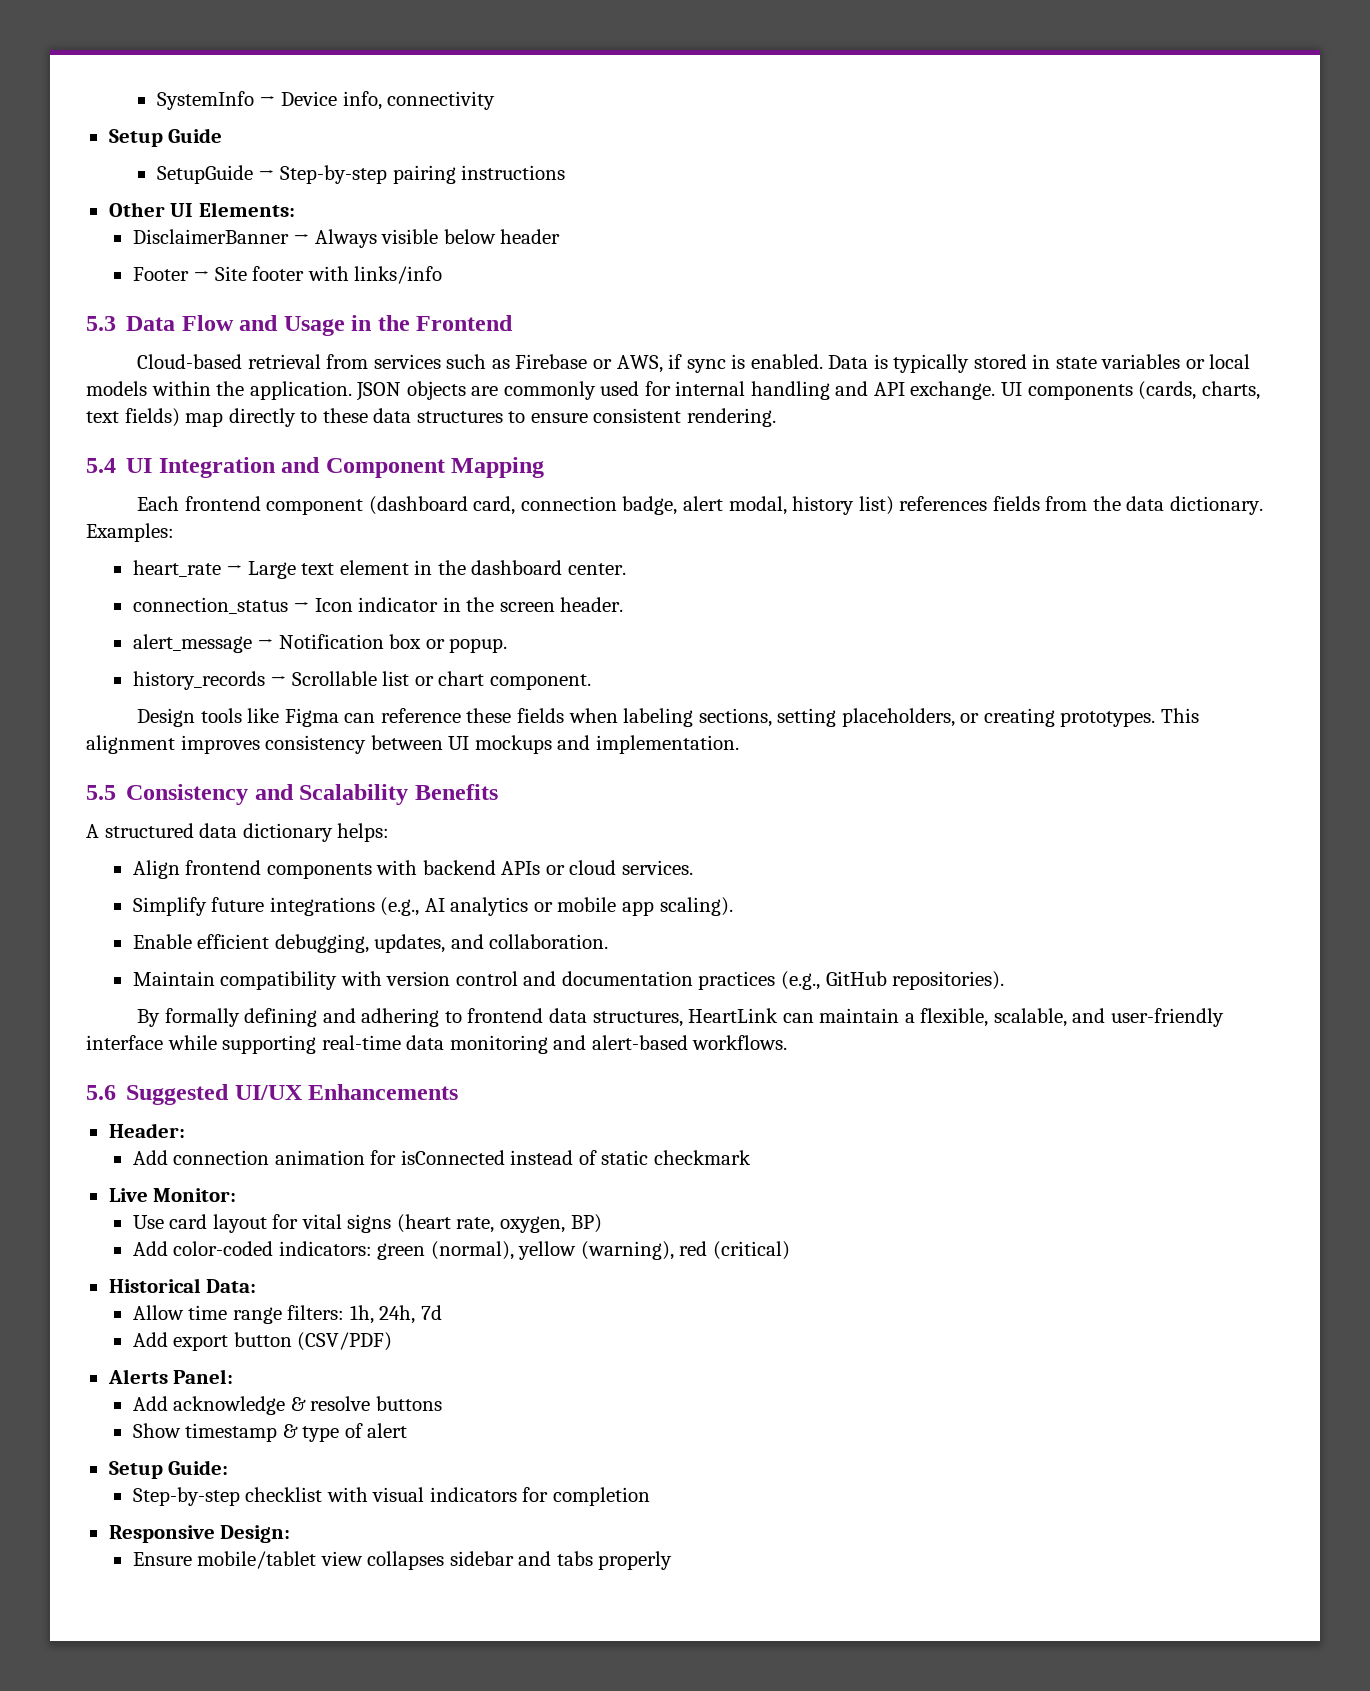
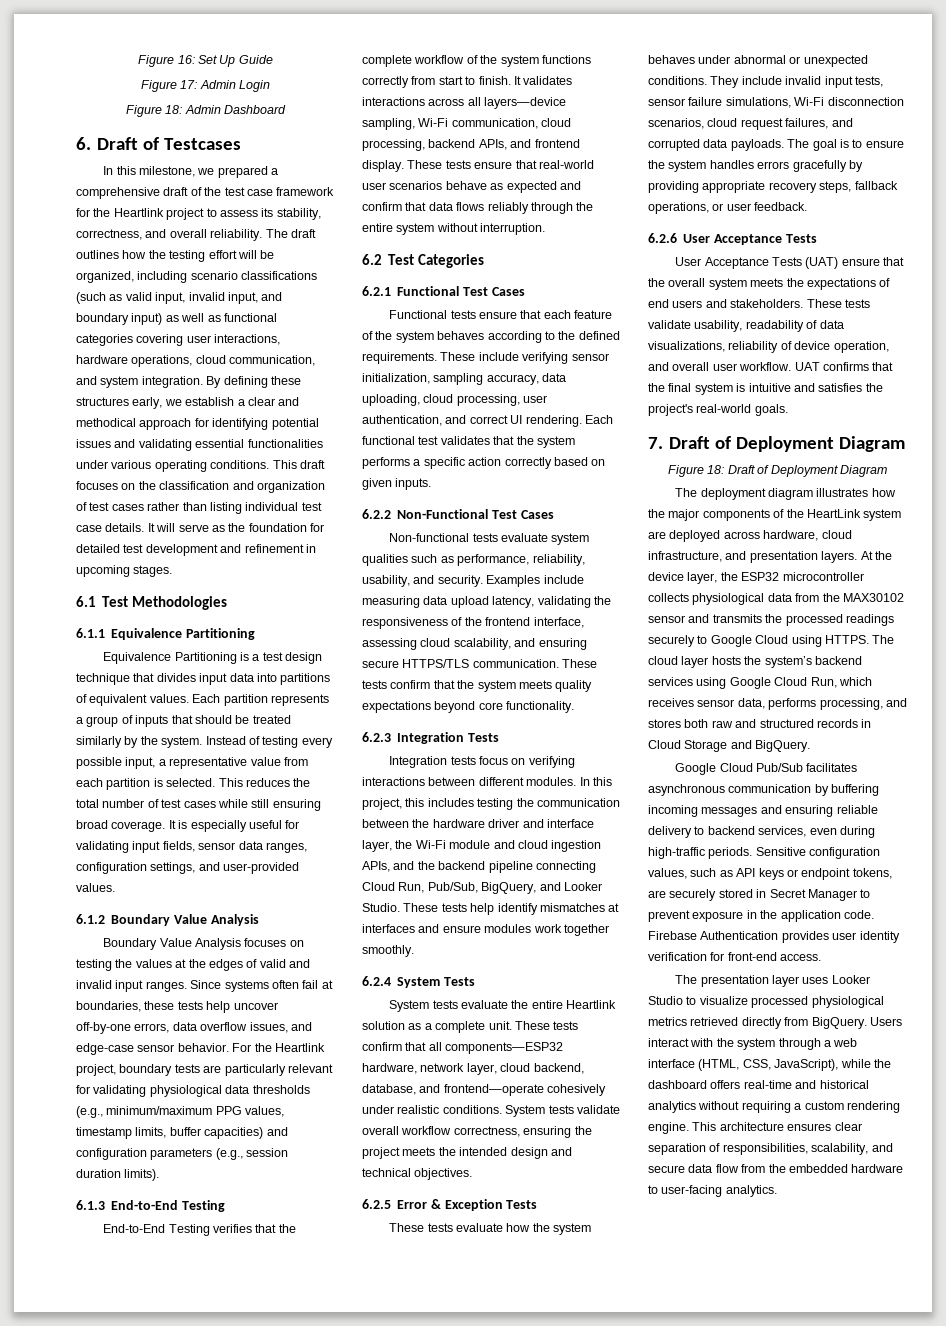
- SystemInfo → Device info, connectivity
- Setup Guide
- SetupGuide → Step-by-step pairing instructions
- Other UI Elements:
- DisclaimerBanner → Always visible below header
- Footer → Site footer with links/info
- 5.3 Data Flow and Usage in the Frontend
- Cloud-based retrieval from services such as Firebase or AWS, if sync is enabled. Data is typically stored in state variables or local models within the application. JSON objects are commonly used for internal handling and API exchange. UI components (cards, charts, text fields) map directly to these data structures to ensure consistent rendering.
- 5.4 UI Integration and Component Mapping
- Each frontend component (dashboard card, connection badge, alert modal, history list) references fields from the data dictionary. Examples:
- heart_rate → Large text element in the dashboard center.
- connection_status → Icon indicator in the screen header.
- alert_message → Notification box or popup.
- history_records → Scrollable list or chart component.
- Design tools like Figma can reference these fields when labeling sections, setting placeholders, or creating prototypes. This alignment improves consistency between UI mockups and implementation.
- 5.5 Consistency and Scalability Benefits
- A structured data dictionary helps:
- Align frontend components with backend APIs or cloud services.
- Simplify future integrations (e.g., AI analytics or mobile app scaling).
- Enable efficient debugging, updates, and collaboration.
- Maintain compatibility with version control and documentation practices (e.g., GitHub repositories).
- By formally defining and adhering to frontend data structures, HeartLink can maintain a flexible, scalable, and user-friendly interface while supporting real-time data monitoring and alert-based workflows.
- 5.6 Suggested UI/UX Enhancements
- Header:
- Add connection animation for isConnected instead of static checkmark
- Live Monitor:
- Use card layout for vital signs (heart rate, oxygen, BP)
- Add color-coded indicators: green (normal), yellow (warning), red (critical)
- Historical Data:
- Allow time range filters: 1h, 24h, 7d
- Add export button (CSV/PDF)
- Alerts Panel:
- Add acknowledge & resolve buttons
- Show timestamp & type of alert
- Setup Guide:
- Step-by-step checklist with visual indicators for completion
- Responsive Design:
- Ensure mobile/tablet view collapses sidebar and tabs properly
+ Figure 16: Set Up Guide
+ Figure 17: Admin Login
+ Figure 18: Admin Dashboard
+ 6. Draft of Testcases
+ In this milestone, we prepared a comprehensive draft of the test case framework for the Heartlink project to assess its stability, correctness, and overall reliability. The draft outlines how the testing effort will be organized, including scenario classifications (such as valid input, invalid input, and boundary input) as well as functional categories covering user interactions, hardware operations, cloud communication, and system integration. By defining these structures early, we establish a clear and methodical approach for identifying potential issues and validating essential functionalities under various operating conditions. This draft focuses on the classification and organization of test cases rather than listing individual test case details. It will serve as the foundation for detailed test development and refinement in upcoming stages.
+ 6.1 Test Methodologies
+ 6.1.1 Equivalence Partitioning
+ Equivalence Partitioning is a test design technique that divides input data into partitions of equivalent values. Each partition represents a group of inputs that should be treated similarly by the system. Instead of testing every possible input, a representative value from each partition is selected. This reduces the total number of test cases while still ensuring broad coverage. It is especially useful for validating input fields, sensor data ranges, configuration settings, and user-provided values.
+ 6.1.2 Boundary Value Analysis
+ Boundary Value Analysis focuses on testing the values at the edges of valid and invalid input ranges. Since systems often fail at boundaries, these tests help uncover off-by-one errors, data overflow issues, and edge-case sensor behavior. For the Heartlink project, boundary tests are particularly relevant for validating physiological data thresholds (e.g., minimum/maximum PPG values, timestamp limits, buffer capacities) and configuration parameters (e.g., session duration limits).
+ 6.1.3 End-to-End Testing
+ End-to-End Testing verifies that the complete workflow of the system functions correctly from start to finish. It validates interactions across all layers—device sampling, Wi-Fi communication, cloud processing, backend APIs, and frontend display. These tests ensure that real-world user scenarios behave as expected and confirm that data flows reliably through the entire system without interruption.
+ 6.2 Test Categories
+ 6.2.1 Functional Test Cases
+ Functional tests ensure that each feature of the system behaves according to the defined requirements. These include verifying sensor initialization, sampling accuracy, data uploading, cloud processing, user authentication, and correct UI rendering. Each functional test validates that the system performs a specific action correctly based on given inputs.
+ 6.2.2 Non-Functional Test Cases
+ Non-functional tests evaluate system qualities such as performance, reliability, usability, and security. Examples include measuring data upload latency, validating the responsiveness of the frontend interface, assessing cloud scalability, and ensuring secure HTTPS/TLS communication. These tests confirm that the system meets quality expectations beyond core functionality.
+ 6.2.3 Integration Tests
+ Integration tests focus on verifying interactions between different modules. In this project, this includes testing the communication between the hardware driver and interface layer, the Wi-Fi module and cloud ingestion APIs, and the backend pipeline connecting Cloud Run, Pub/Sub, BigQuery, and Looker Studio. These tests help identify mismatches at interfaces and ensure modules work together smoothly.
+ 6.2.4 System Tests
+ System tests evaluate the entire Heartlink solution as a complete unit. These tests confirm that all components—ESP32 hardware, network layer, cloud backend, database, and frontend—operate cohesively under realistic conditions. System tests validate overall workflow correctness, ensuring the project meets the intended design and technical objectives.
+ 6.2.5 Error & Exception Tests
+ These tests evaluate how the system behaves under abnormal or unexpected conditions. They include invalid input tests, sensor failure simulations, Wi-Fi disconnection scenarios, cloud request failures, and corrupted data payloads. The goal is to ensure the system handles errors gracefully by providing appropriate recovery steps, fallback operations, or user feedback.
+ 6.2.6 User Acceptance Tests
+ User Acceptance Tests (UAT) ensure that the overall system meets the expectations of end users and stakeholders. These tests validate usability, readability of data visualizations, reliability of device operation, and overall user workflow. UAT confirms that the final system is intuitive and satisfies the project's real-world goals.
+ 7. Draft of Deployment Diagram
+ Figure 18: Draft of Deployment Diagram
+ The deployment diagram illustrates how the major components of the HeartLink system are deployed across hardware, cloud infrastructure, and presentation layers. At the device layer, the ESP32 microcontroller collects physiological data from the MAX30102 sensor and transmits the processed readings securely to Google Cloud using HTTPS. The cloud layer hosts the system’s backend services using Google Cloud Run, which receives sensor data, performs processing, and stores both raw and structured records in Cloud Storage and BigQuery.
+ Google Cloud Pub/Sub facilitates asynchronous communication by buffering incoming messages and ensuring reliable delivery to backend services, even during high-traffic periods. Sensitive configuration values, such as API keys or endpoint tokens, are securely stored in Secret Manager to prevent exposure in the application code. Firebase Authentication provides user identity verification for front-end access.
+ The presentation layer uses Looker Studio to visualize processed physiological metrics retrieved directly from BigQuery. Users interact with the system through a web interface (HTML, CSS, JavaScript), while the dashboard offers real-time and historical analytics without requiring a custom rendering engine. This architecture ensures clear separation of responsibilities, scalability, and secure data flow from the embedded hardware to user-facing analytics.

